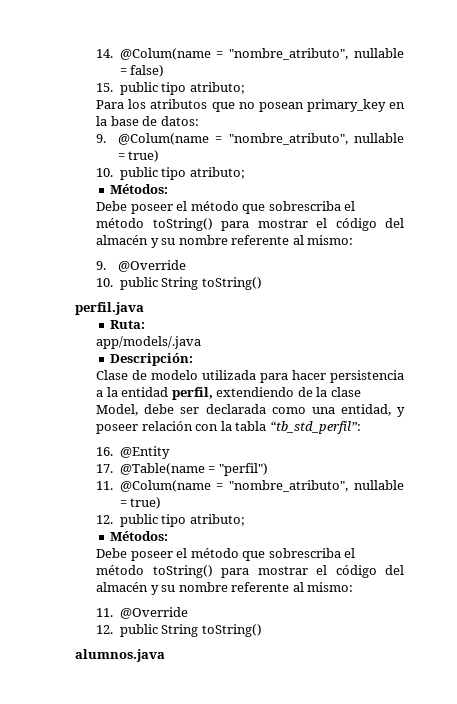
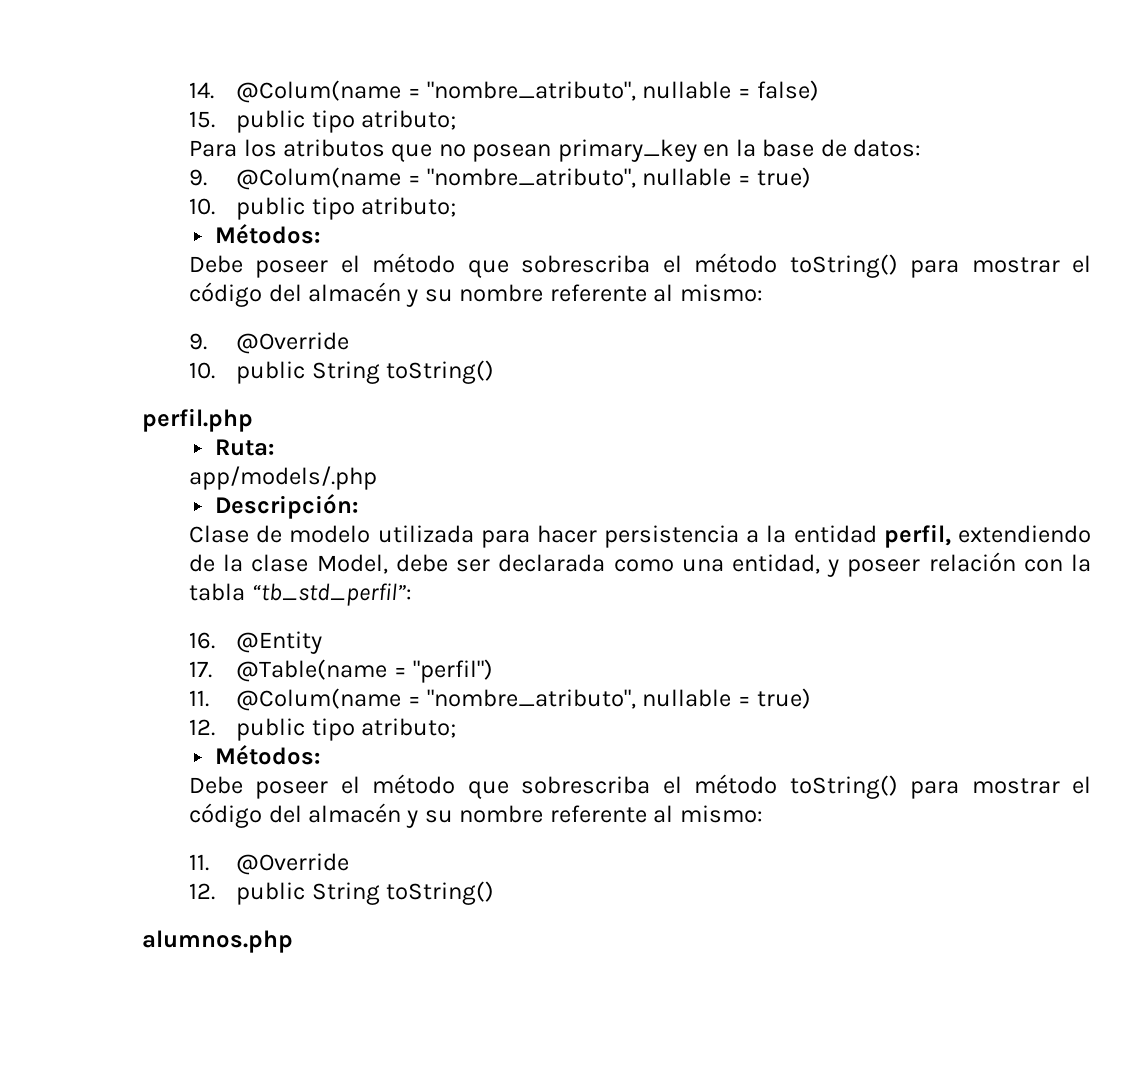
- perfil.java
+ perfil.php
- app/models/.java
+ app/models/.php
- alumnos.java
+ alumnos.php

